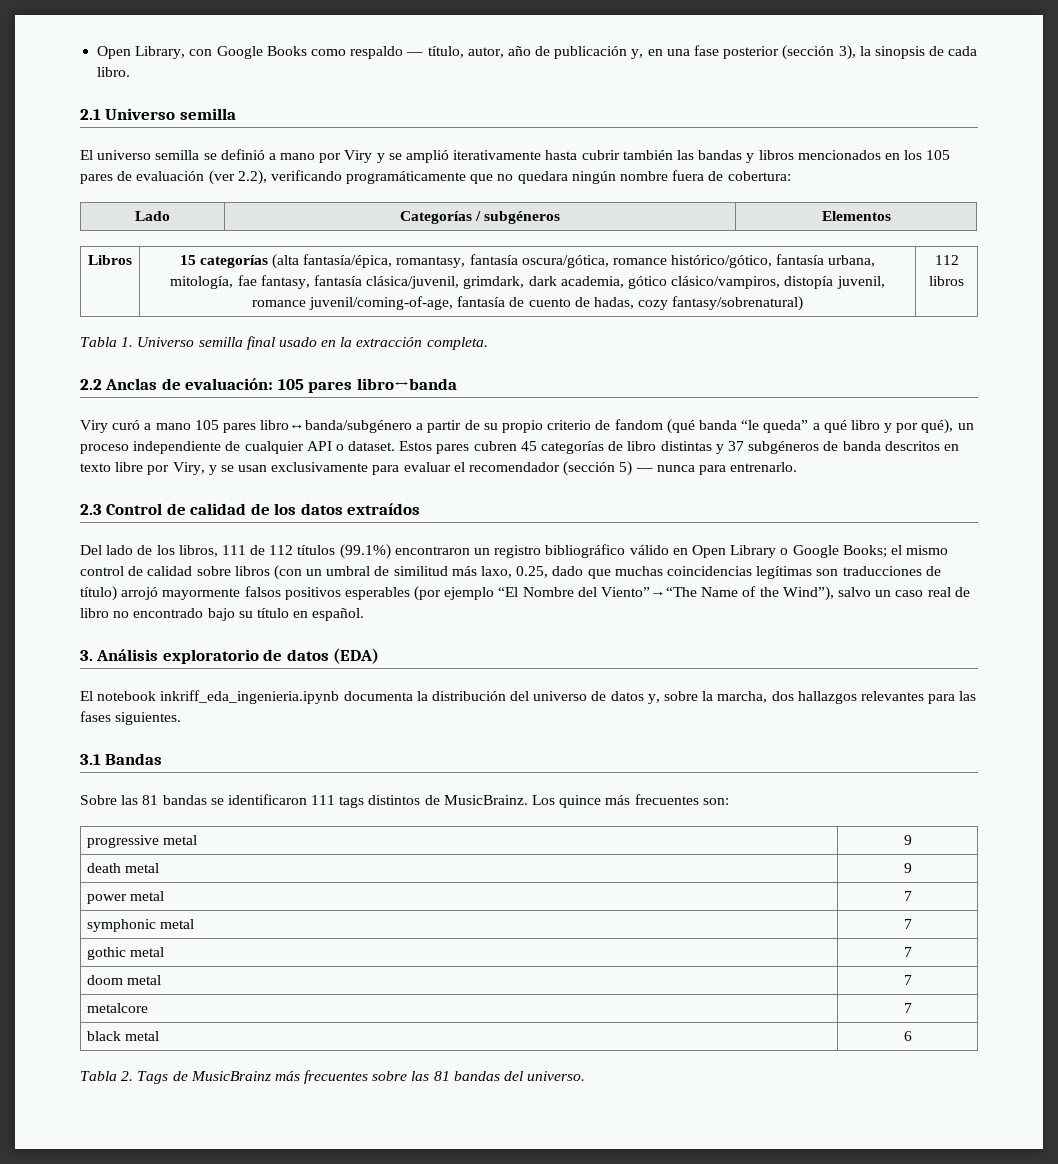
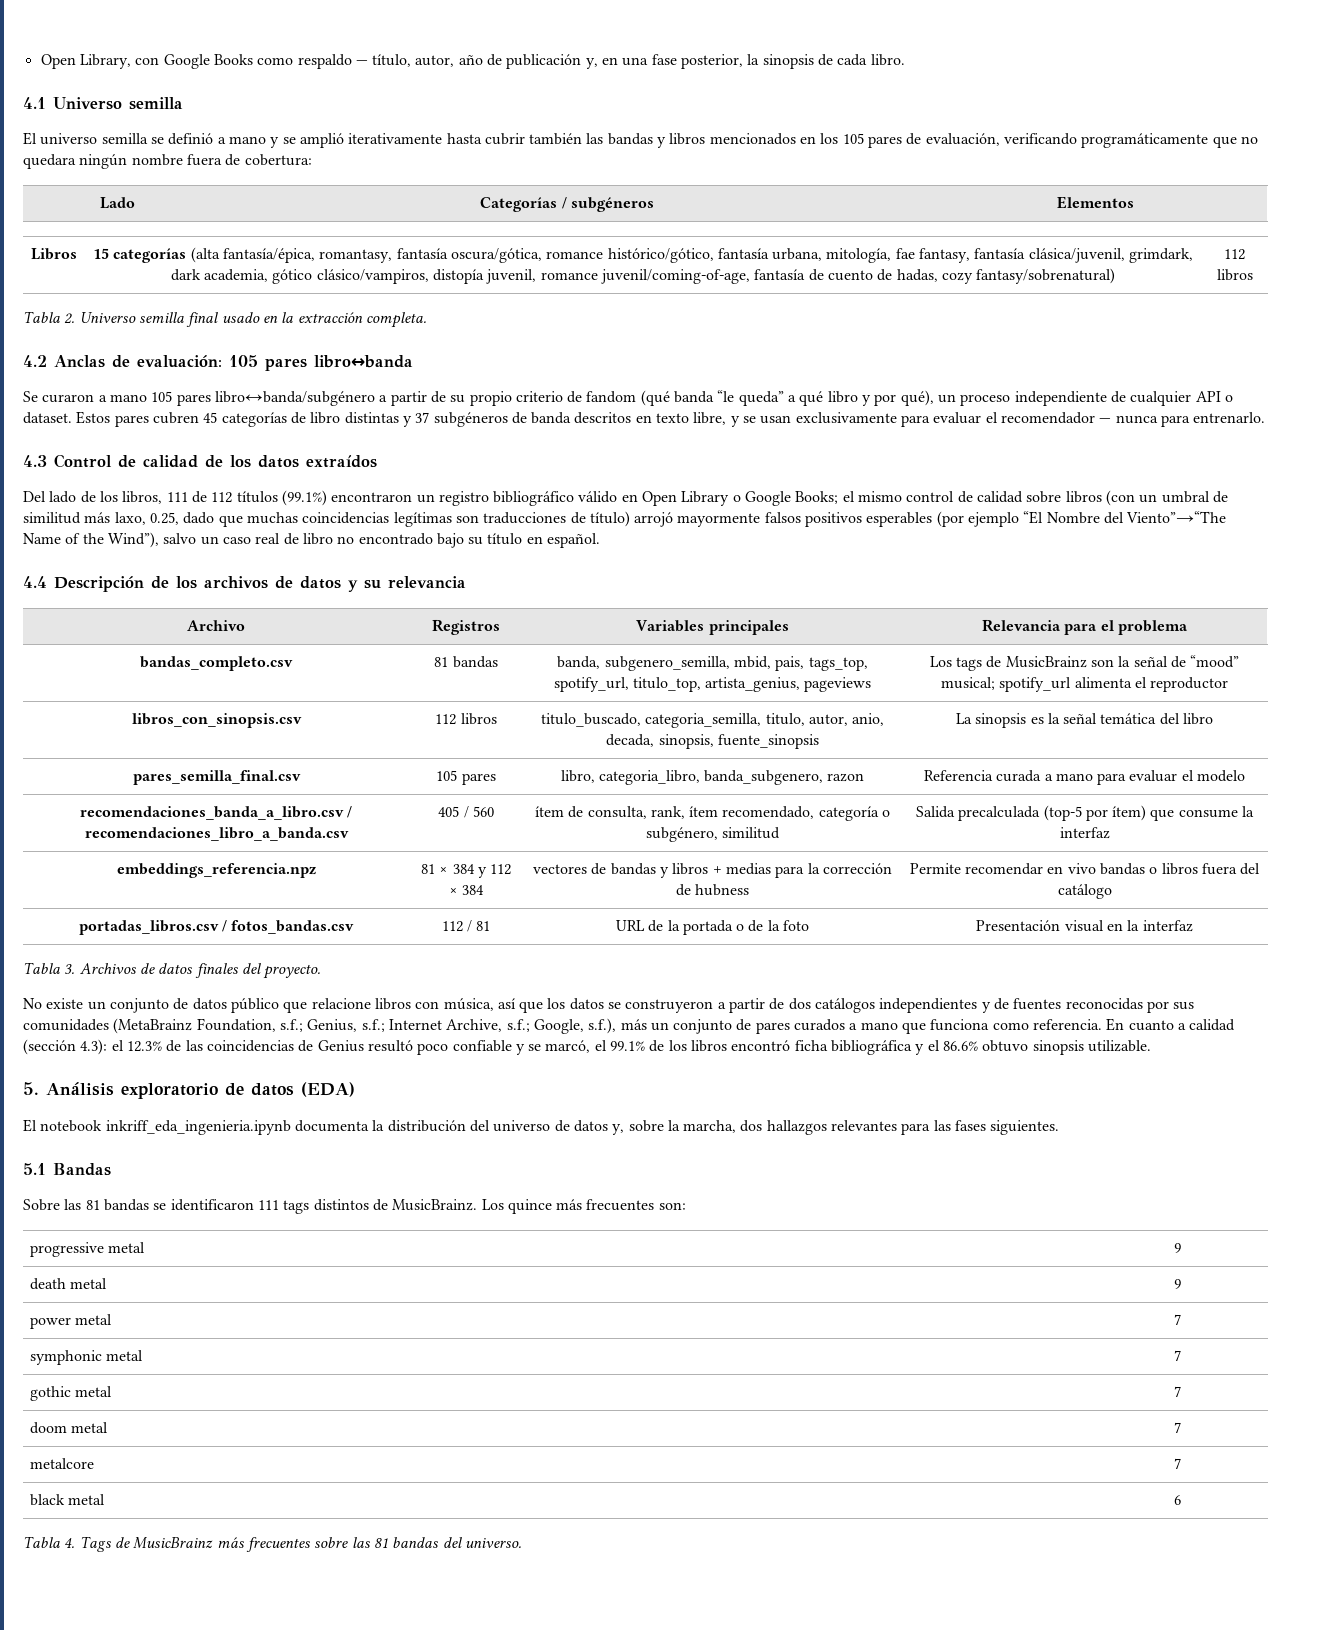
- Open Library, con Google Books como respaldo — título, autor, año de publicación y, en una fase posterior (sección 3), la sinopsis de cada libro.
+ Open Library, con Google Books como respaldo — título, autor, año de publicación y, en una fase posterior, la sinopsis de cada libro.
- 2.1 Universo semilla
+ 4.1 Universo semilla
- El universo semilla se definió a mano por Viry y se amplió iterativamente hasta cubrir también las bandas y libros mencionados en los 105 pares de evaluación (ver 2.2), verificando programáticamente que no quedara ningún nombre fuera de cobertura:
+ El universo semilla se definió a mano y se amplió iterativamente hasta cubrir también las bandas y libros mencionados en los 105 pares de evaluación, verificando programáticamente que no quedara ningún nombre fuera de cobertura:
- Tabla 1. Universo semilla final usado en la extracción completa.
+ Tabla 2. Universo semilla final usado en la extracción completa.
- 2.2 Anclas de evaluación: 105 pares libro↔banda
+ 4.2 Anclas de evaluación: 105 pares libro↔banda
- Viry curó a mano 105 pares libro↔banda/subgénero a partir de su propio criterio de fandom (qué banda “le queda” a qué libro y por qué), un proceso independiente de cualquier API o dataset.
+ Se curaron a mano 105 pares libro↔banda/subgénero a partir de su propio criterio de fandom (qué banda “le queda” a qué libro y por qué), un proceso independiente de cualquier API o dataset.
- Estos pares cubren 45 categorías de libro distintas y 37 subgéneros de banda descritos en texto libre por Viry, y se usan exclusivamente para evaluar el recomendador (sección 5) — nunca para entrenarlo.
+ Estos pares cubren 45 categorías de libro distintas y 37 subgéneros de banda descritos en texto libre, y se usan exclusivamente para evaluar el recomendador — nunca para entrenarlo.
- 2.3 Control de calidad de los datos extraídos
+ 4.3 Control de calidad de los datos extraídos
- 3. Análisis exploratorio de datos (EDA)
+ 4.4 Descripción de los archivos de datos y su relevancia
+ Archivo | Registros | Variables principales | Relevancia para el problema
+ bandas_completo.csv | 81 bandas | banda, subgenero_semilla, mbid, pais, tags_top, spotify_url, titulo_top, artista_genius, pageviews | Los tags de MusicBrainz son la señal de “mood” musical; spotify_url alimenta el reproductor
+ libros_con_sinopsis.csv | 112 libros | titulo_buscado, categoria_semilla, titulo, autor, anio, decada, sinopsis, fuente_sinopsis | La sinopsis es la señal temática del libro
+ pares_semilla_final.csv | 105 pares | libro, categoria_libro, banda_subgenero, razon | Referencia curada a mano para evaluar el modelo
+ recomendaciones_banda_a_libro.csv / recomendaciones_libro_a_banda.csv | 405 / 560 | ítem de consulta, rank, ítem recomendado, categoría o subgénero, similitud | Salida precalculada (top-5 por ítem) que consume la interfaz
+ embeddings_referencia.npz | 81 × 384 y 112 × 384 | vectores de bandas y libros + medias para la corrección de hubness | Permite recomendar en vivo bandas o libros fuera del catálogo
+ portadas_libros.csv / fotos_bandas.csv | 112 / 81 | URL de la portada o de la foto | Presentación visual en la interfaz
+ Tabla 3. Archivos de datos finales del proyecto.
+ No existe un conjunto de datos público que relacione libros con música, así que los datos se construyeron a partir de dos catálogos independientes y de fuentes reconocidas por sus comunidades (MetaBrainz Foundation, s.f.; Genius, s.f.; Internet Archive, s.f.; Google, s.f.), más un conjunto de pares curados a mano que funciona como referencia. En cuanto a calidad (sección 4.3): el 12.3% de las coincidencias de Genius resultó poco confiable y se marcó, el 99.1% de los libros encontró ficha bibliográfica y el 86.6% obtuvo sinopsis utilizable.
+ 5. Análisis exploratorio de datos (EDA)
- 3.1 Bandas
+ 5.1 Bandas
- Tabla 2. Tags de MusicBrainz más frecuentes sobre las 81 bandas del universo.
+ Tabla 4. Tags de MusicBrainz más frecuentes sobre las 81 bandas del universo.

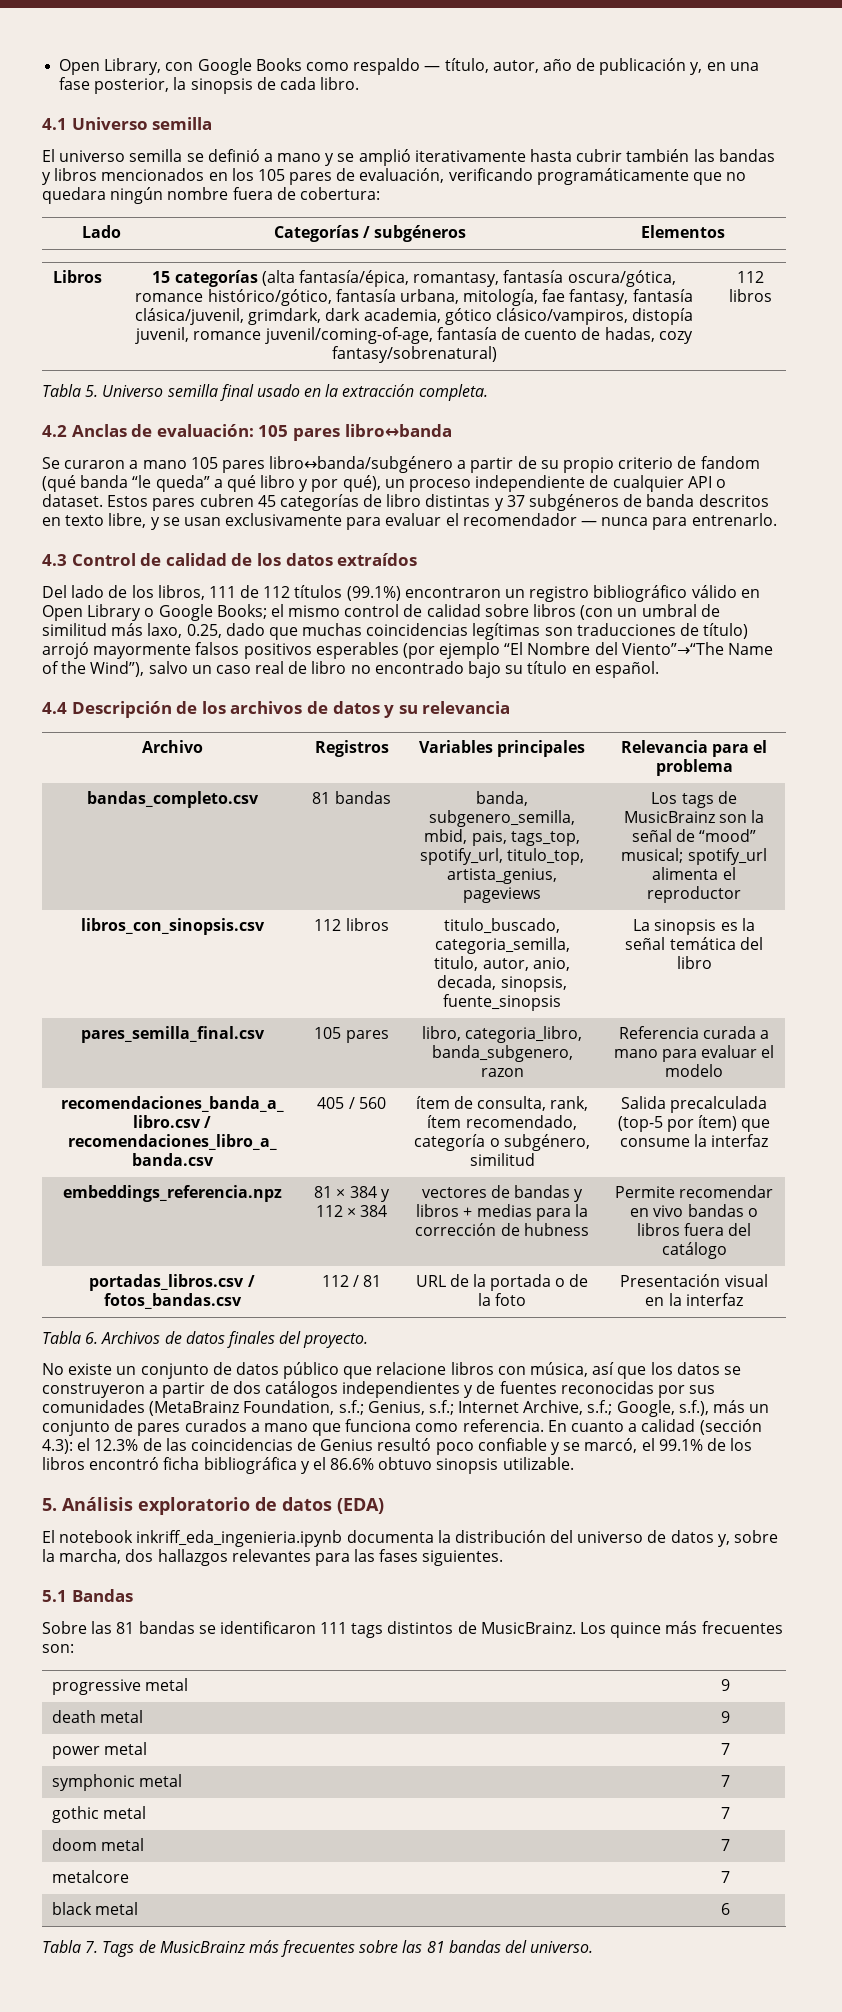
- Tabla 2. Universo semilla final usado en la extracción completa.
+ Tabla 5. Universo semilla final usado en la extracción completa.
- Tabla 3. Archivos de datos finales del proyecto.
+ Tabla 6. Archivos de datos finales del proyecto.
- Tabla 4. Tags de MusicBrainz más frecuentes sobre las 81 bandas del universo.
+ Tabla 7. Tags de MusicBrainz más frecuentes sobre las 81 bandas del universo.

